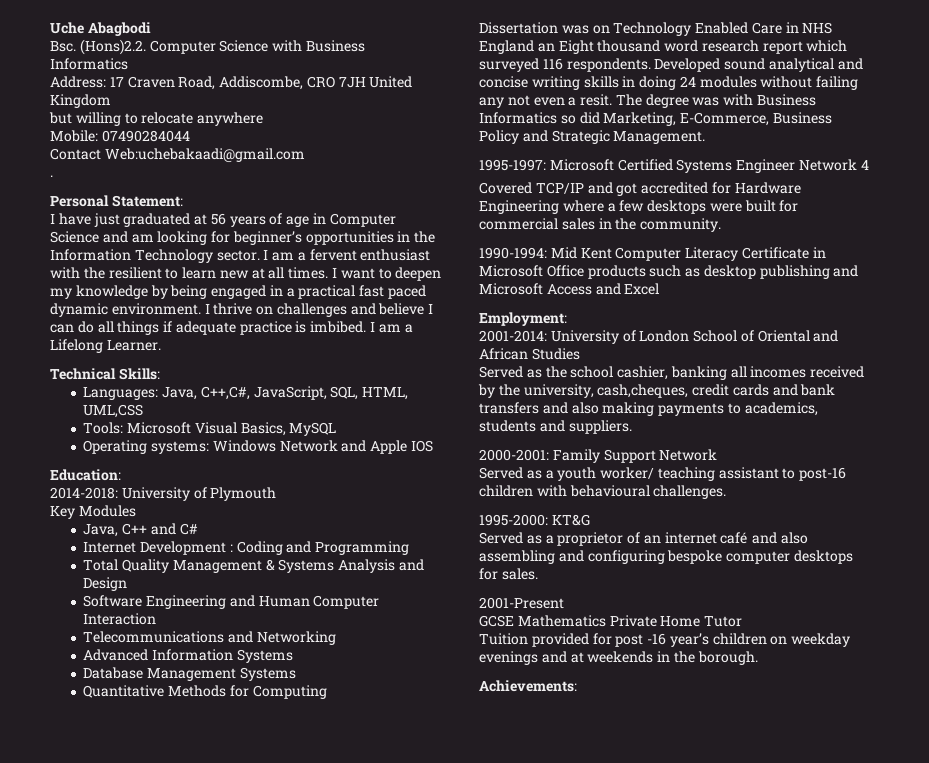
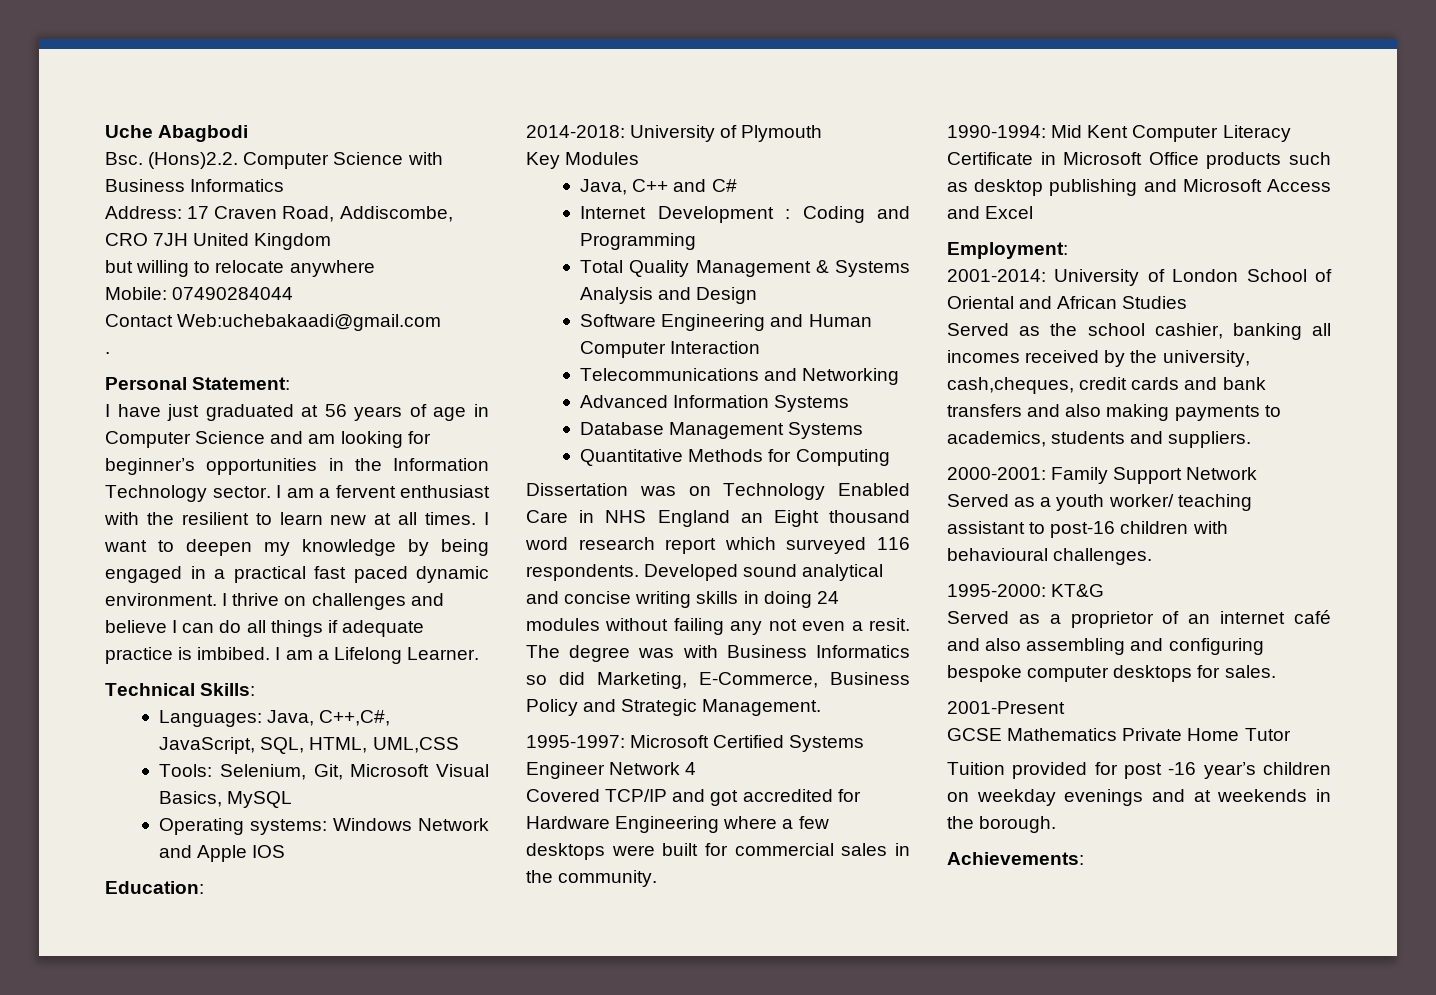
- Tools: Microsoft Visual Basics, MySQL
+ Tools: Selenium, Git, Microsoft Visual Basics, MySQL

